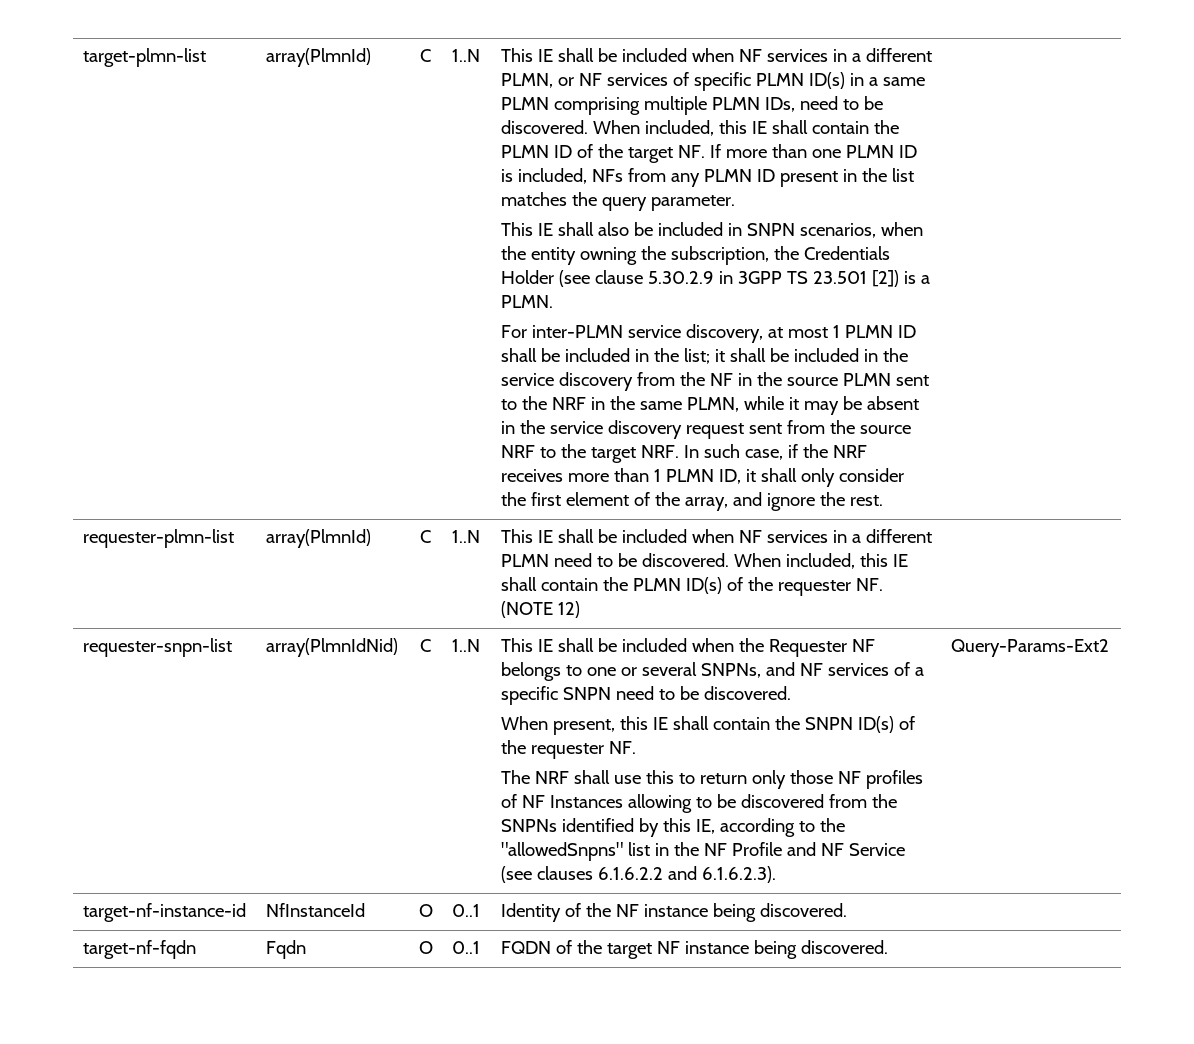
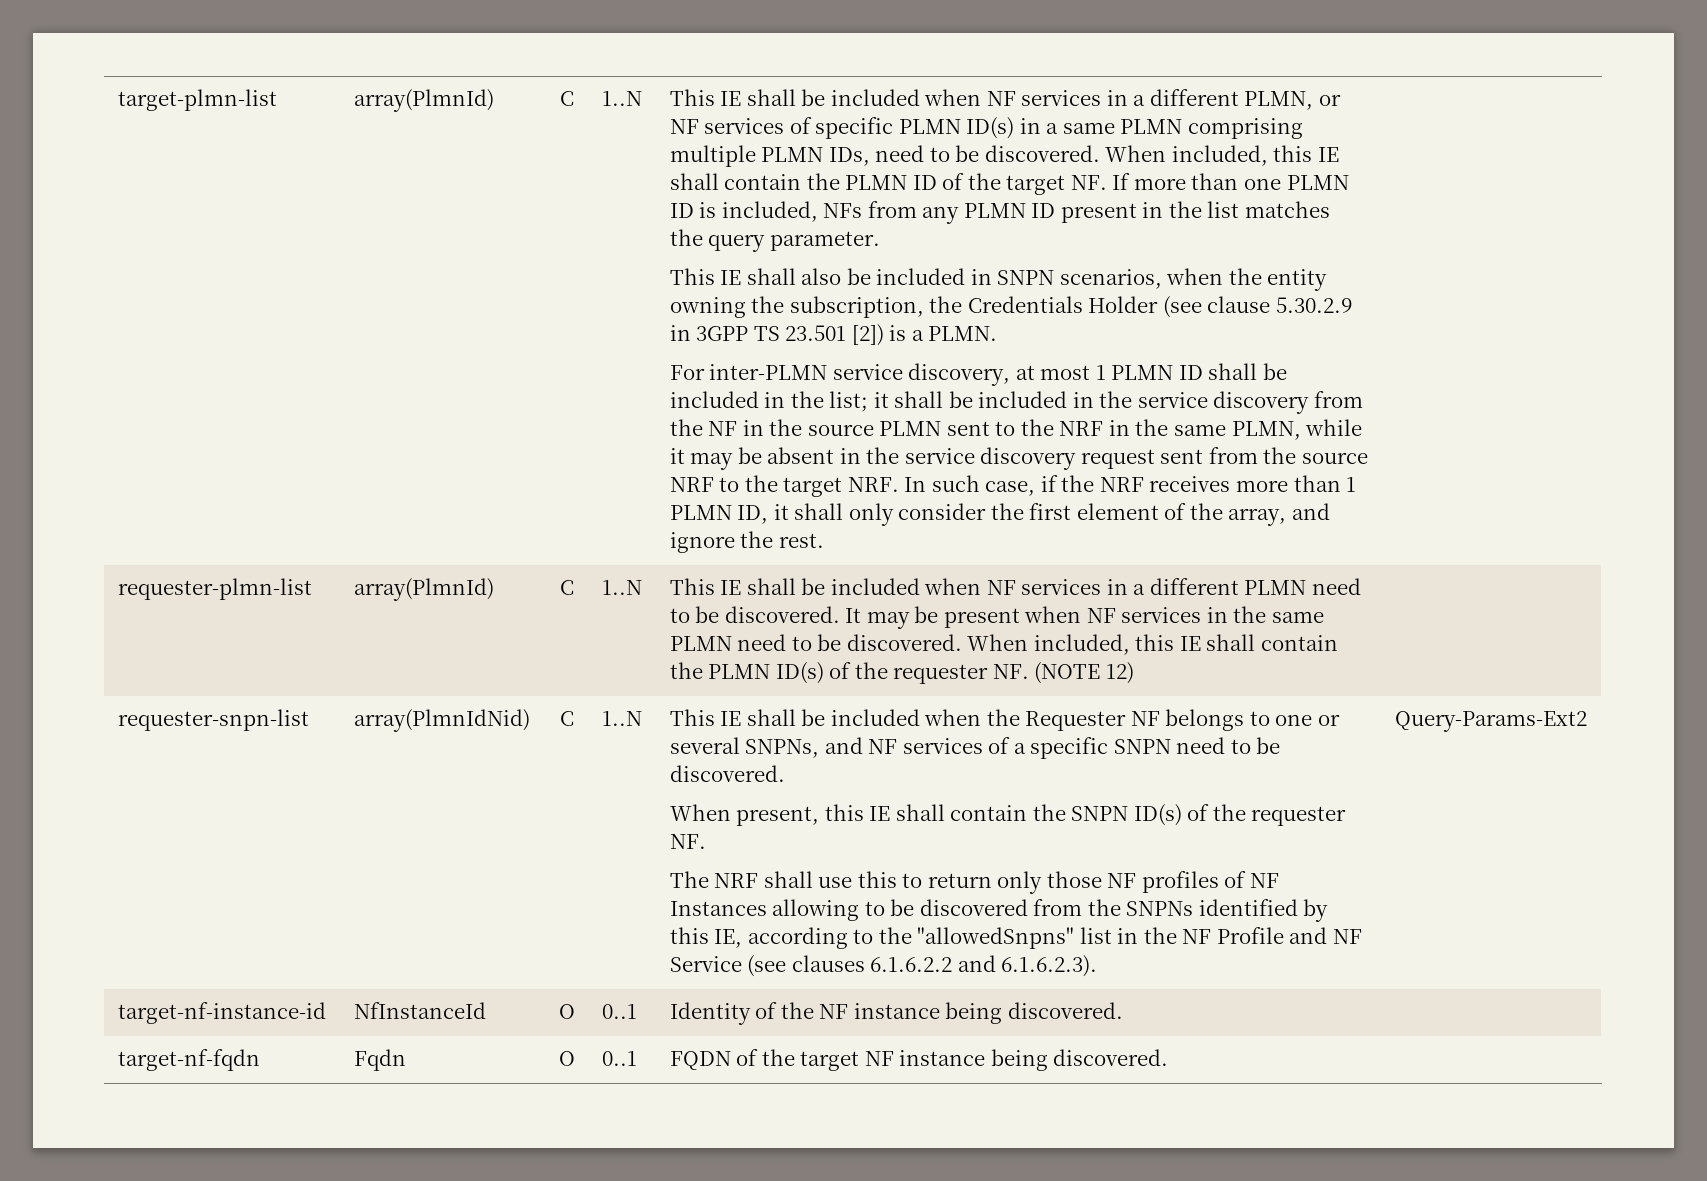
+ It may be present when NF services in the same PLMN need to be discovered.

